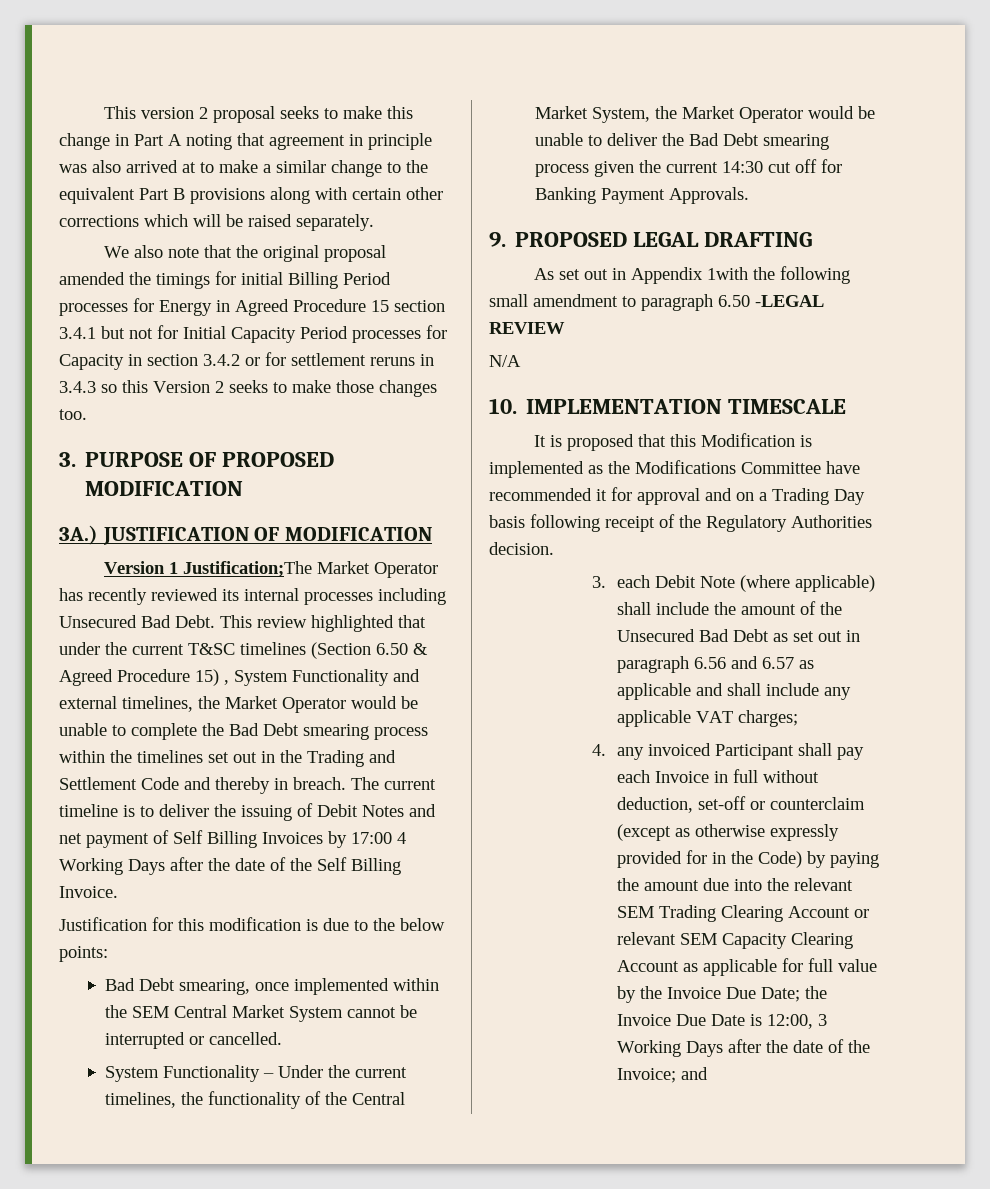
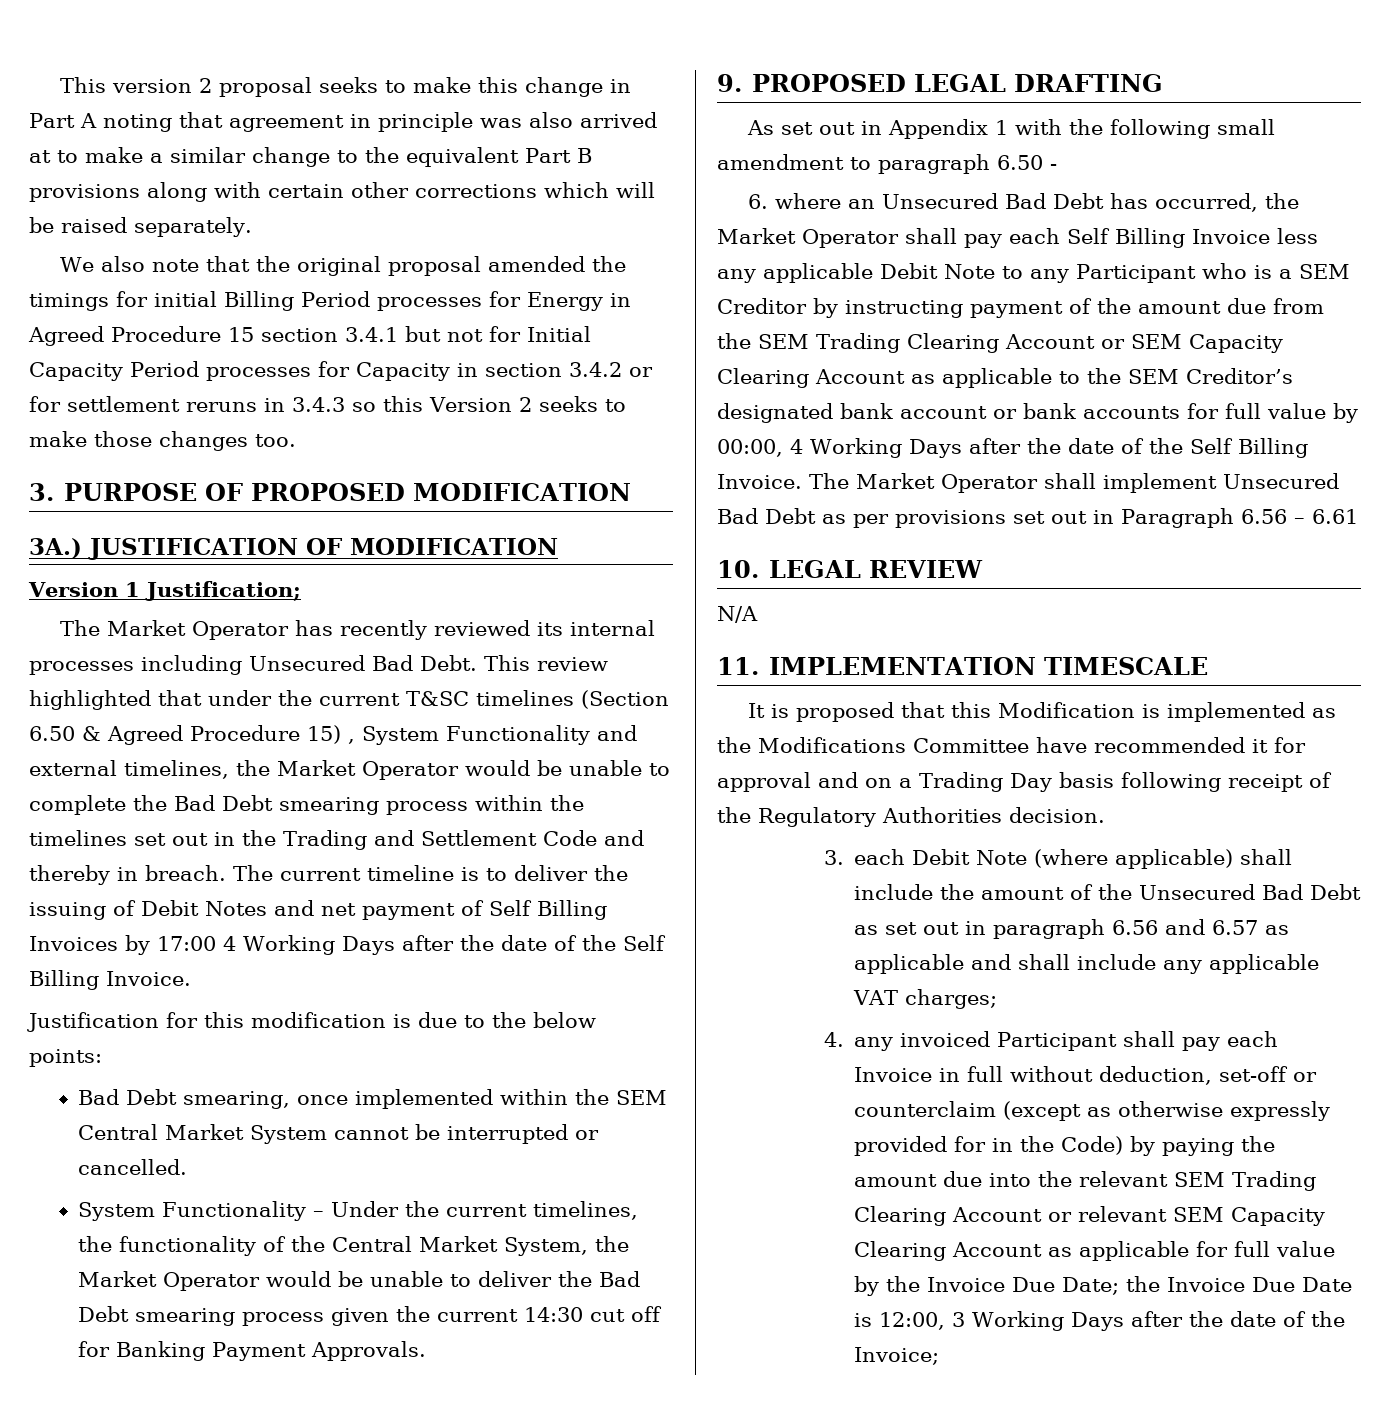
- Version 1 Justification;The Market Operator has recently reviewed its internal processes including Unsecured Bad Debt.
+ Version 1 Justification;
+ The Market Operator has recently reviewed its internal processes including Unsecured Bad Debt.
- As set out in Appendix 1with the following small amendment to paragraph 6.50 -LEGAL REVIEW
+ As set out in Appendix 1 with the following small amendment to paragraph 6.50 -
+ 6. where an Unsecured Bad Debt has occurred, the Market Operator shall pay each Self Billing Invoice less any applicable Debit Note to any Participant who is a SEM Creditor by instructing payment of the amount due from the SEM Trading Clearing Account or SEM Capacity Clearing Account as applicable to the SEM Creditor’s designated bank account or bank accounts for full value by 00:00, 4 Working Days after the date of the Self Billing Invoice. The Market Operator shall implement Unsecured Bad Debt as per provisions set out in Paragraph 6.56 – 6.61
+ 10. LEGAL REVIEW
- 10. IMPLEMENTATION TIMESCALE
+ 11. IMPLEMENTATION TIMESCALE
- the Invoice Due Date is 12:00, 3 Working Days after the date of the Invoice; and
+ the Invoice Due Date is 12:00, 3 Working Days after the date of the Invoice;

